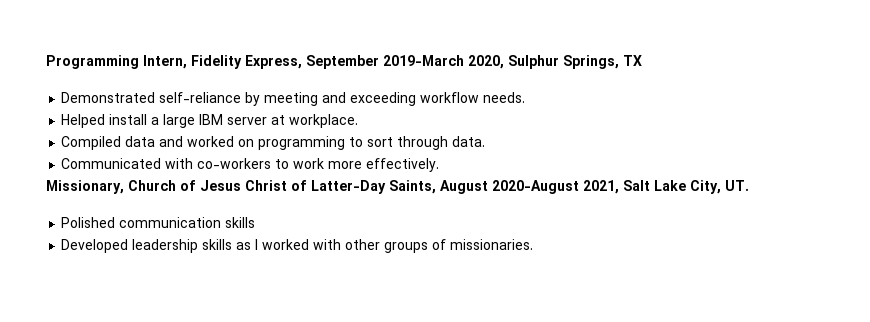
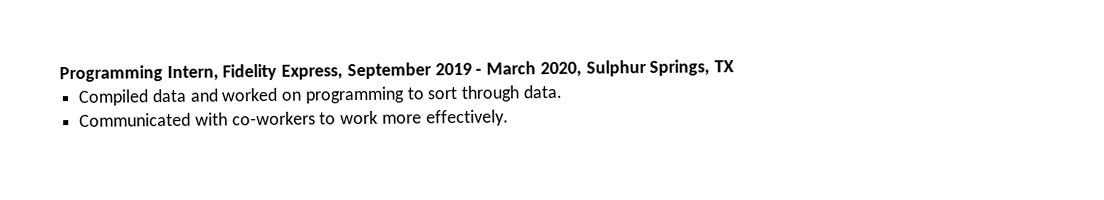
- Programming Intern, Fidelity Express, September 2019-March 2020, Sulphur Springs, TX
+ Programming Intern, Fidelity Express, September 2019 - March 2020, Sulphur Springs, TX
- Demonstrated self-reliance by meeting and exceeding workflow needs.
- Helped install a large IBM server at workplace.
- Missionary, Church of Jesus Christ of Latter-Day Saints, August 2020-August 2021, Salt Lake City, UT.
- Polished communication skills
- Developed leadership skills as I worked with other groups of missionaries.

